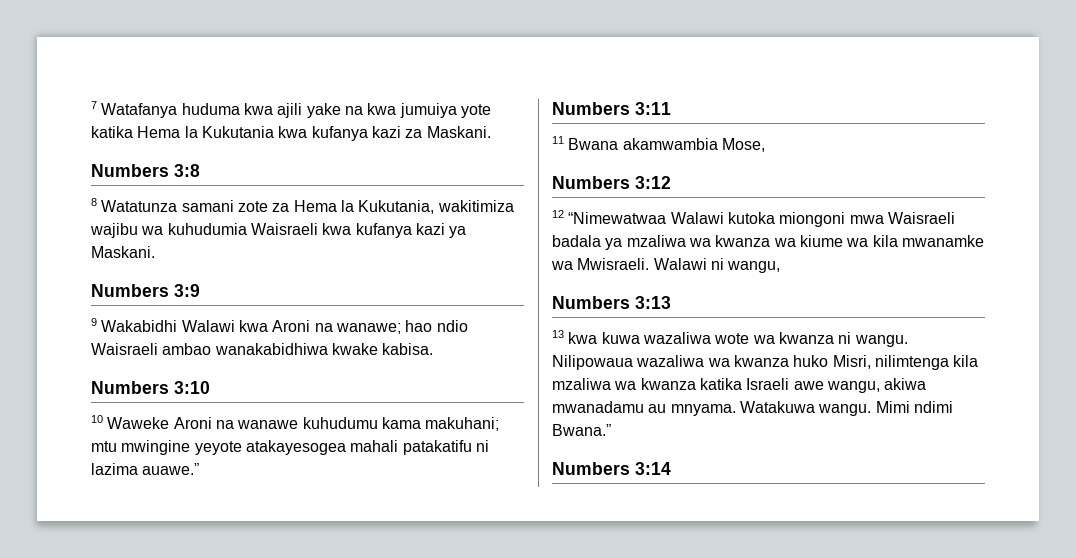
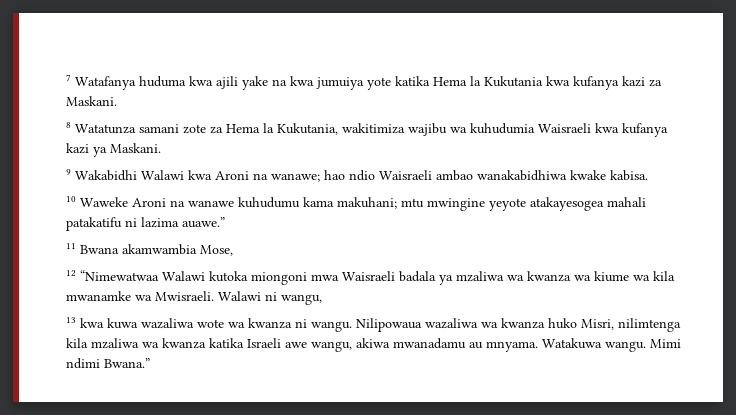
- Numbers 3:8
- Numbers 3:9
- Numbers 3:10
- Numbers 3:11
- Numbers 3:12
- Numbers 3:13
- Numbers 3:14

